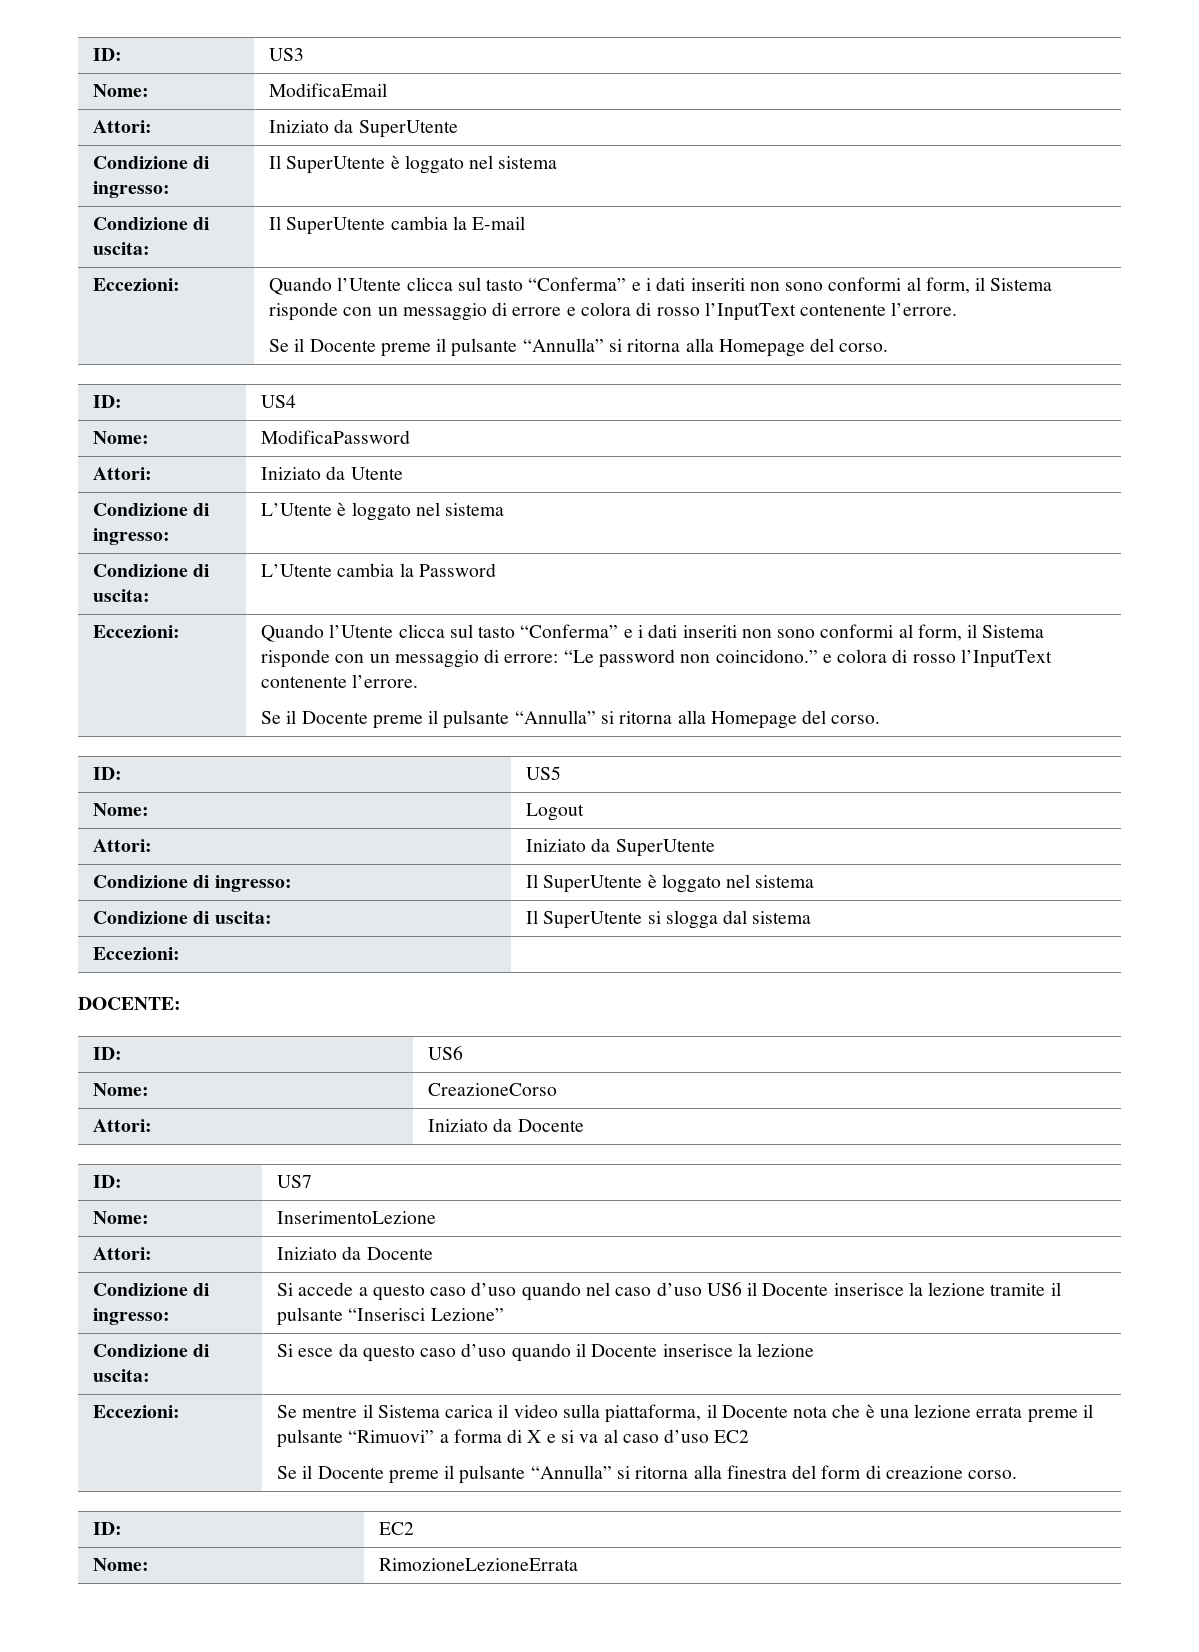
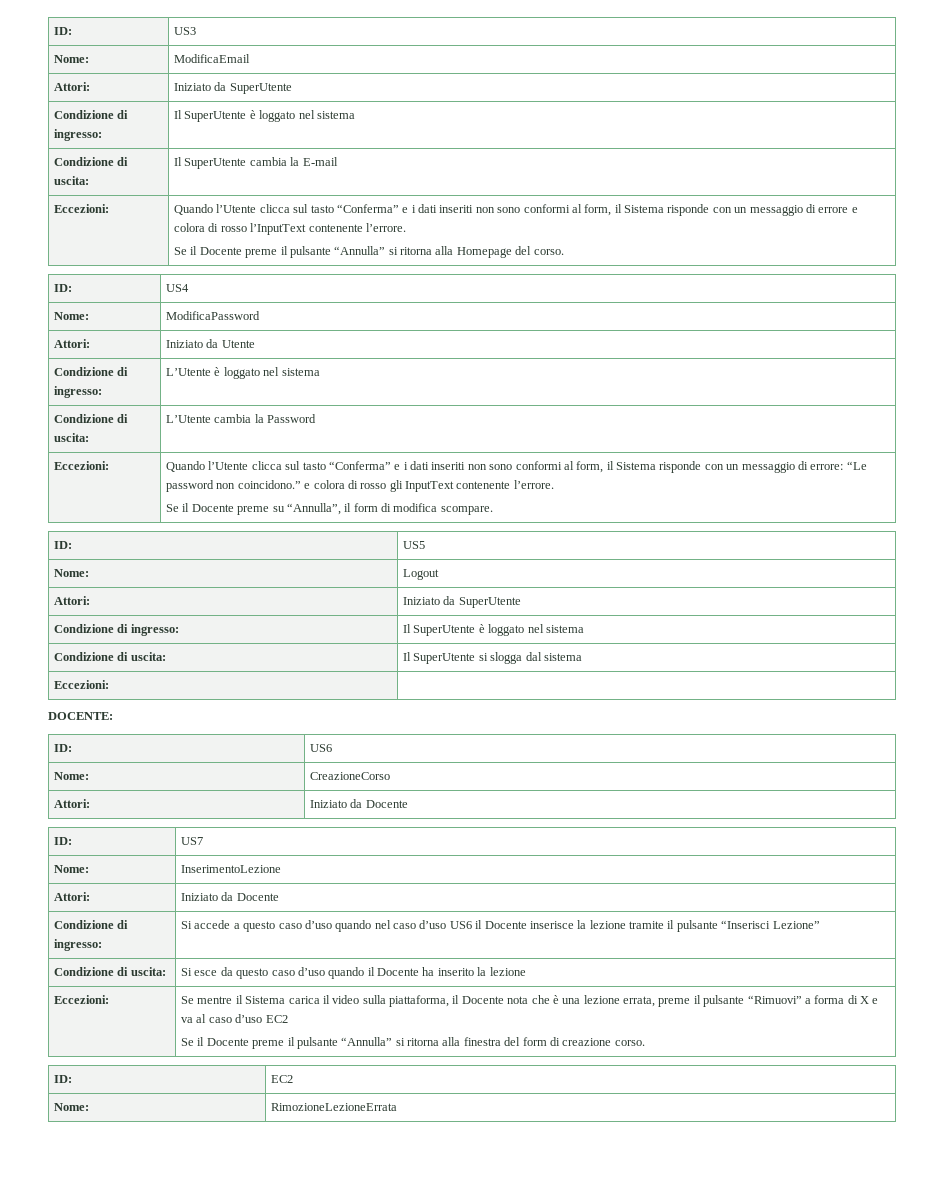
- Quando l’Utente clicca sul tasto “Conferma” e i dati inseriti non sono conformi al form, il Sistema risponde con un messaggio di errore: “Le password non coincidono.” e colora di rosso l’InputText contenente l’errore.
- Se il Docente preme il pulsante “Annulla” si ritorna alla Homepage del corso.
+ Quando l’Utente clicca sul tasto “Conferma” e i dati inseriti non sono conformi al form, il Sistema risponde con un messaggio di errore: “Le password non coincidono.” e colora di rosso gli InputText contenente l’errore.
+ Se il Docente preme su “Annulla”, il form di modifica scompare.
- Condizione di uscita: | Si esce da questo caso d’uso quando il Docente inserisce la lezione
+ Condizione di uscita: | Si esce da questo caso d’uso quando il Docente ha inserito la lezione
- Se mentre il Sistema carica il video sulla piattaforma, il Docente nota che è una lezione errata preme il pulsante “Rimuovi” a forma di X e si va al caso d’uso EC2
+ Se mentre il Sistema carica il video sulla piattaforma, il Docente nota che è una lezione errata, preme il pulsante “Rimuovi” a forma di X e va al caso d’uso EC2

